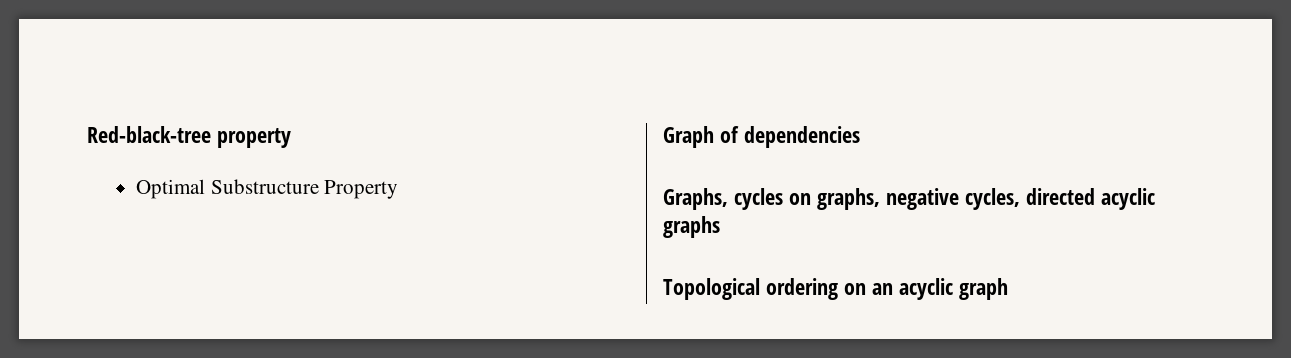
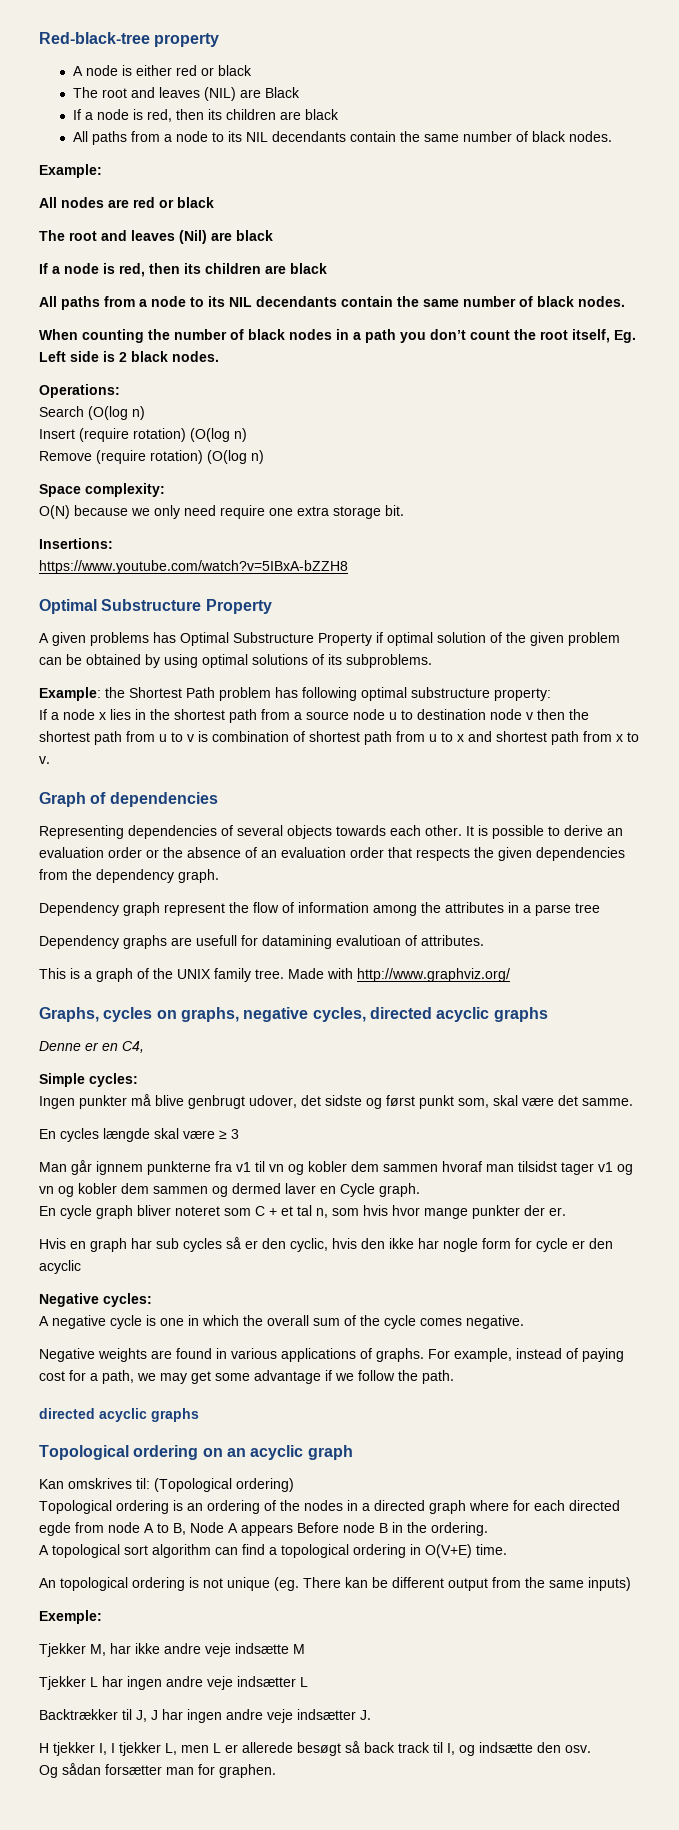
+ A node is either red or black
+ The root and leaves (NIL) are Black
+ If a node is red, then its children are black
+ All paths from a node to its NIL decendants contain the same number of black nodes.
+ Example:
+ All nodes are red or black
+ The root and leaves (Nil) are black
+ If a node is red, then its children are black
+ All paths from a node to its NIL decendants contain the same number of black nodes.
+ When counting the number of black nodes in a path you don’t count the root itself, Eg. Left side is 2 black nodes.
+ Operations:
+ Search (O(log n)
+ Insert (require rotation) (O(log n)
+ Remove (require rotation) (O(log n)
+ Space complexity:
+ O(N) because we only need require one extra storage bit.
+ Insertions:
+ https://www.youtube.com/watch?v=5IBxA-bZZH8
  Optimal Substructure Property
+ A given problems has Optimal Substructure Property if optimal solution of the given problem can be obtained by using optimal solutions of its subproblems.
+ Example: the Shortest Path problem has following optimal substructure property:
+ If a node x lies in the shortest path from a source node u to destination node v then the shortest path from u to v is combination of shortest path from u to x and shortest path from x to v.
  Graph of dependencies
+ Representing dependencies of several objects towards each other. It is possible to derive an evaluation order or the absence of an evaluation order that respects the given dependencies from the dependency graph.
+ Dependency graph represent the flow of information among the attributes in a parse tree
+ Dependency graphs are usefull for datamining evalutioan of attributes.
+ This is a graph of the UNIX family tree. Made with http://www.graphviz.org/
+ Denne er en C4,
+ Simple cycles:
+ Ingen punkter må blive genbrugt udover, det sidste og først punkt som, skal være det samme.
+ En cycles længde skal være ≥ 3
+ Man går ignnem punkterne fra v1 til vn og kobler dem sammen hvoraf man tilsidst tager v1 og vn og kobler dem sammen og dermed laver en Cycle graph.
+ En cycle graph bliver noteret som C + et tal n, som hvis hvor mange punkter der er.
+ Hvis en graph har sub cycles så er den cyclic, hvis den ikke har nogle form for cycle er den acyclic
+ Negative cycles:
+ A negative cycle is one in which the overall sum of the cycle comes negative.
+ Negative weights are found in various applications of graphs. For example, instead of paying cost for a path, we may get some advantage if we follow the path.
+ directed acyclic graphs
+ Kan omskrives til: (Topological ordering)
+ Topological ordering is an ordering of the nodes in a directed graph where for each directed egde from node A to B, Node A appears Before node B in the ordering.
+ A topological sort algorithm can find a topological ordering in O(V+E) time.
+ An topological ordering is not unique (eg. There kan be different output from the same inputs)
+ Exemple:
+ Tjekker M, har ikke andre veje indsætte M
+ Tjekker L har ingen andre veje indsætter L
+ Backtrækker til J, J har ingen andre veje indsætter J.
+ H tjekker I, I tjekker L, men L er allerede besøgt så back track til I, og indsætte den osv.
+ Og sådan forsætter man for graphen.

